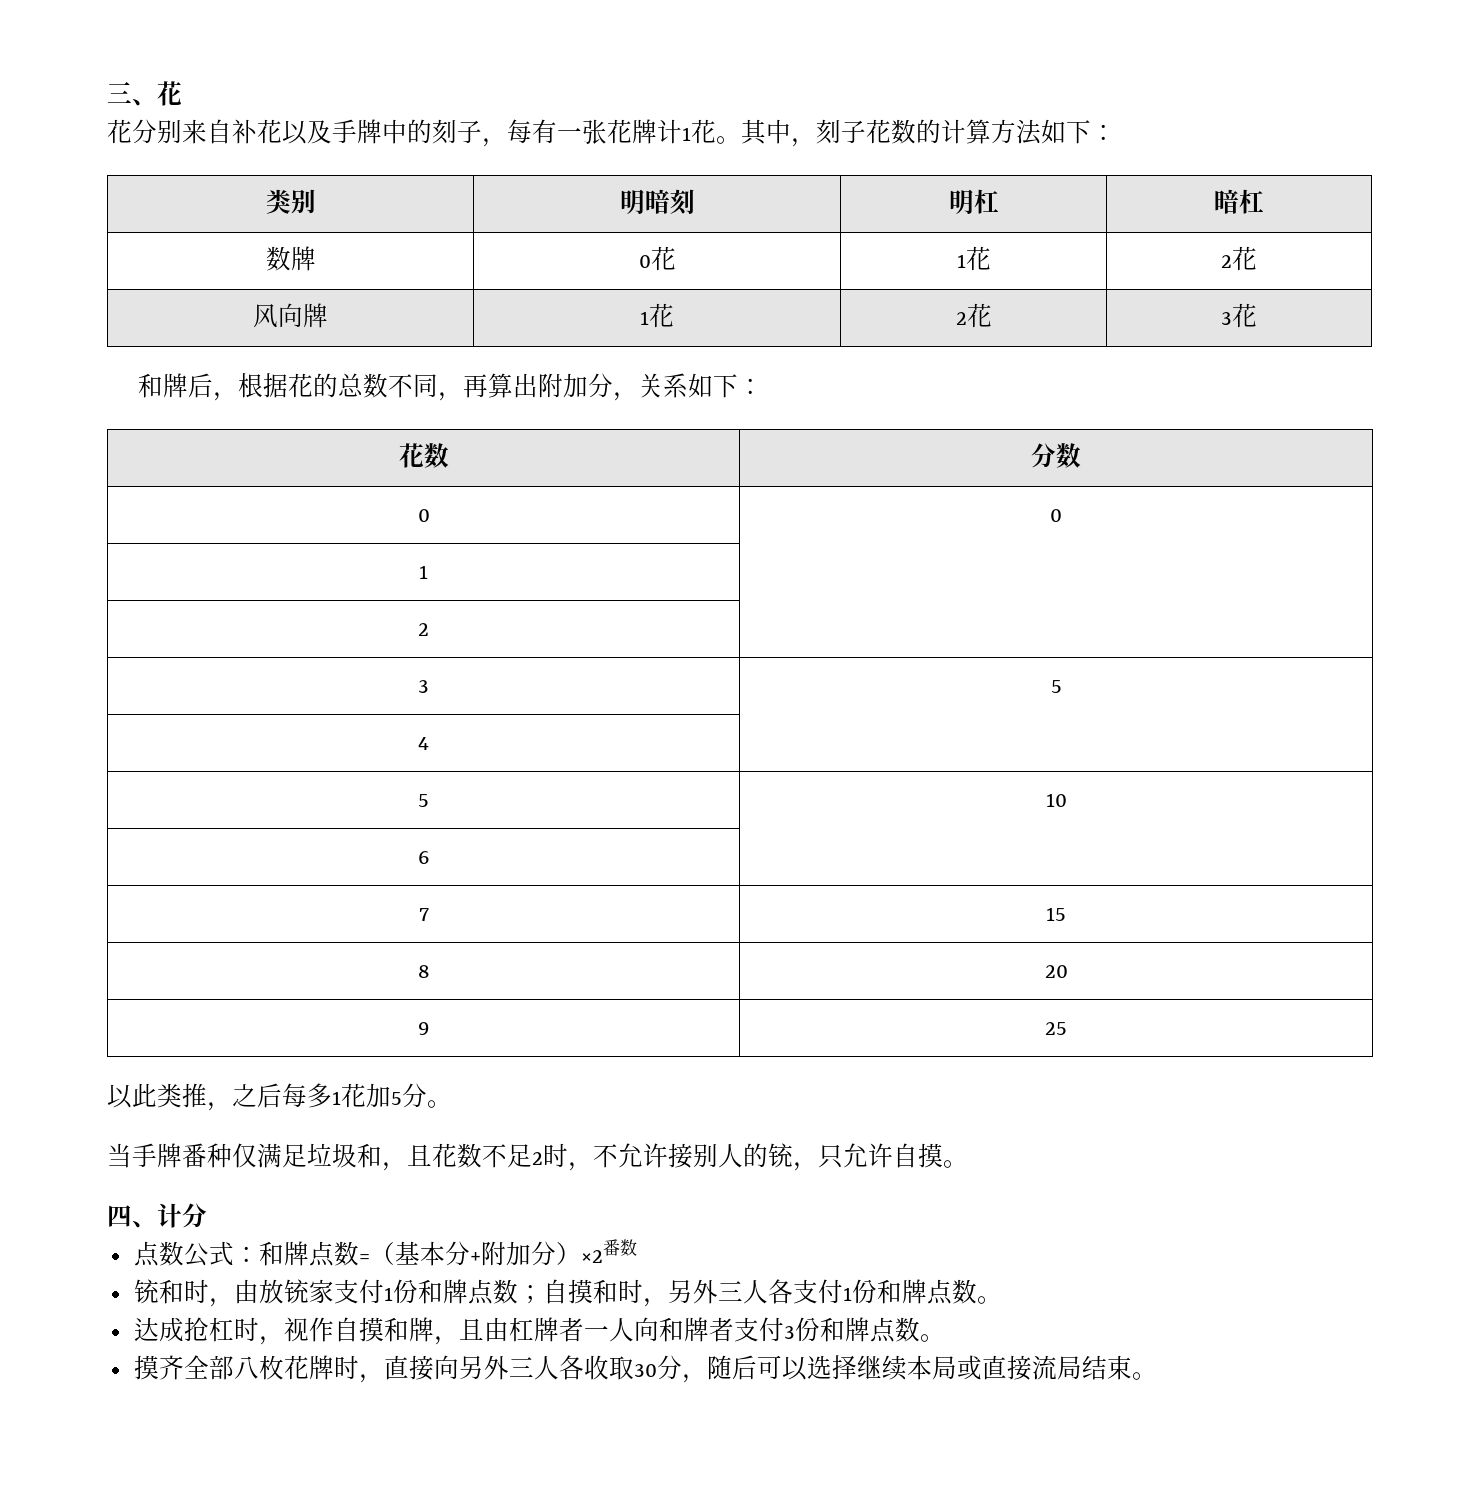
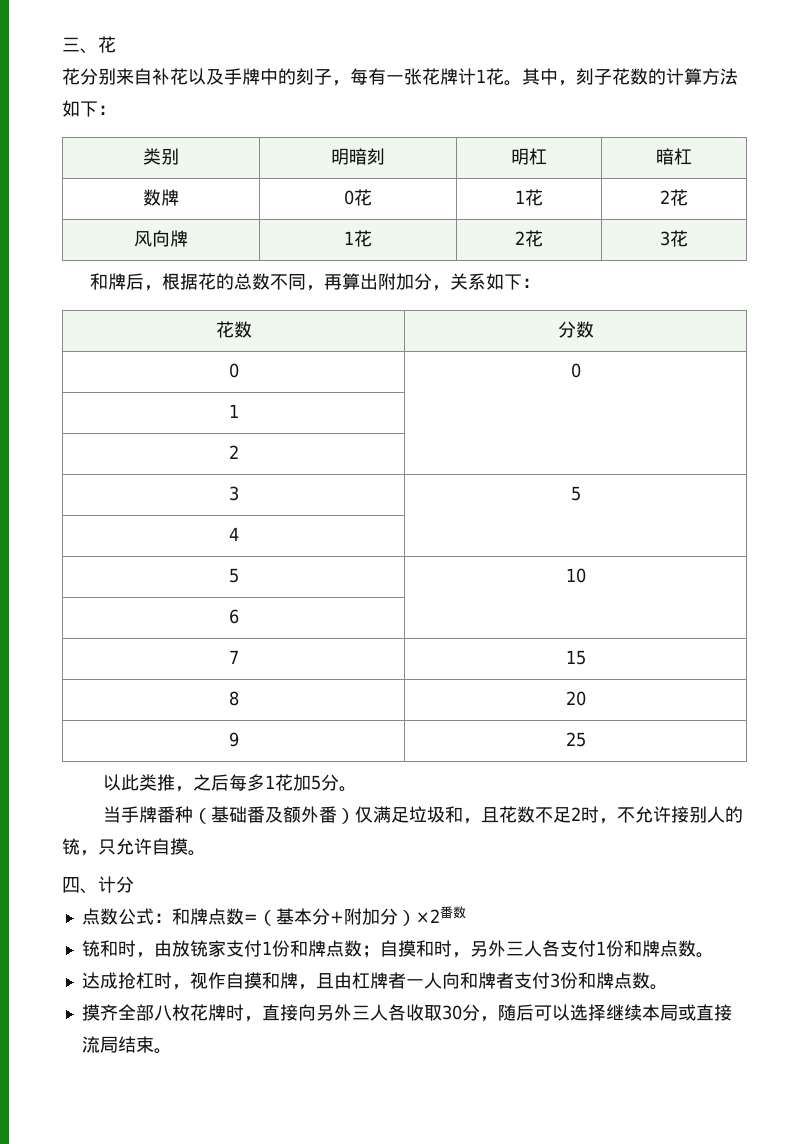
- 当手牌番种仅满足垃圾和，且花数不足2时，不允许接别人的铳，只允许自摸。
+ 当手牌番种（基础番及额外番）仅满足垃圾和，且花数不足2时，不允许接别人的铳，只允许自摸。

